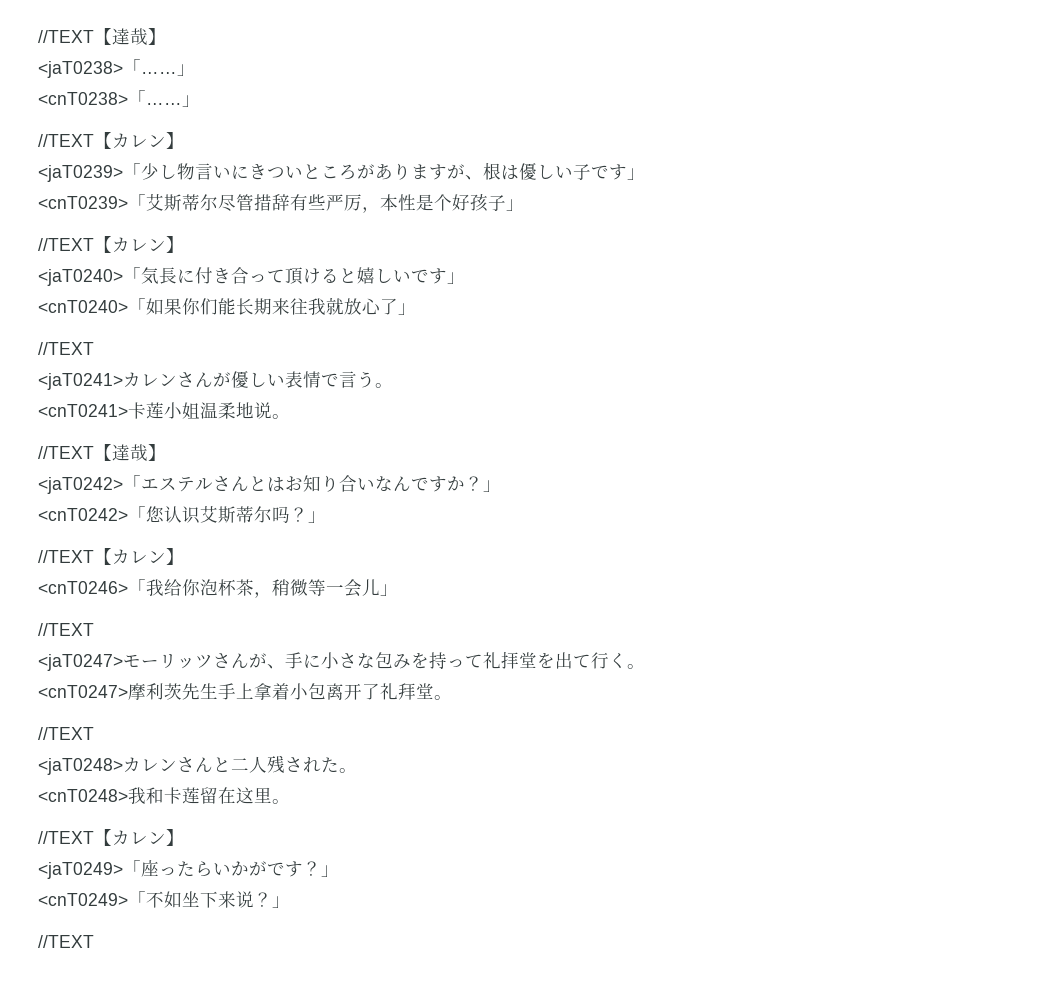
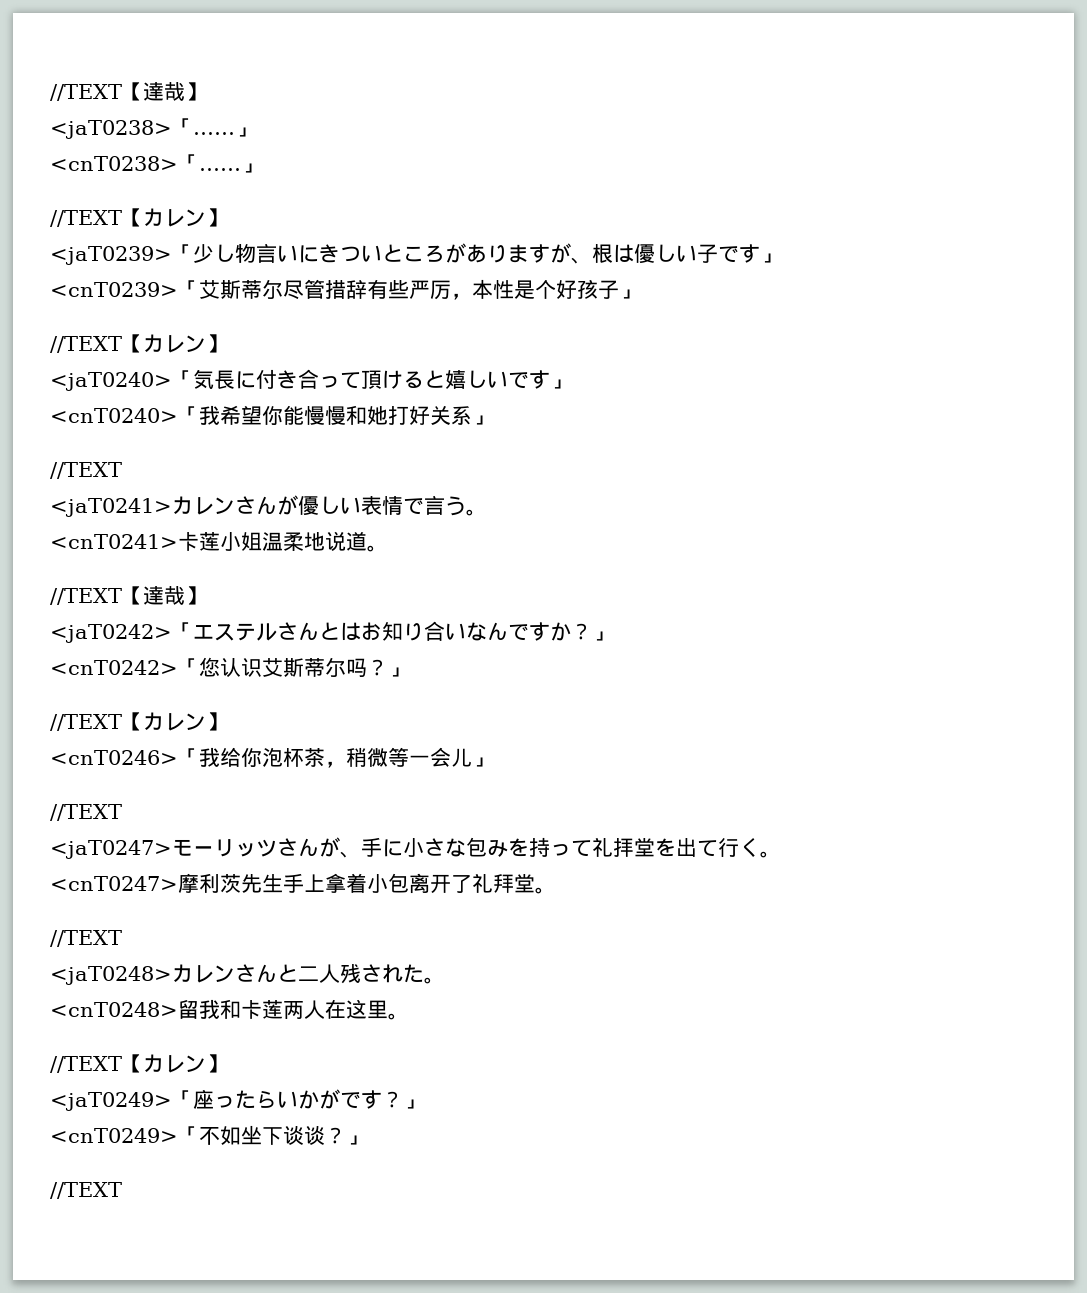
- <cnT0240>「如果你们能长期来往我就放心了」
+ <cnT0240>「我希望你能慢慢和她打好关系」
- <cnT0241>卡莲小姐温柔地说。
+ <cnT0241>卡莲小姐温柔地说道。
- <cnT0248>我和卡莲留在这里。
+ <cnT0248>留我和卡莲两人在这里。
- <cnT0249>「不如坐下来说？」
+ <cnT0249>「不如坐下谈谈？」

